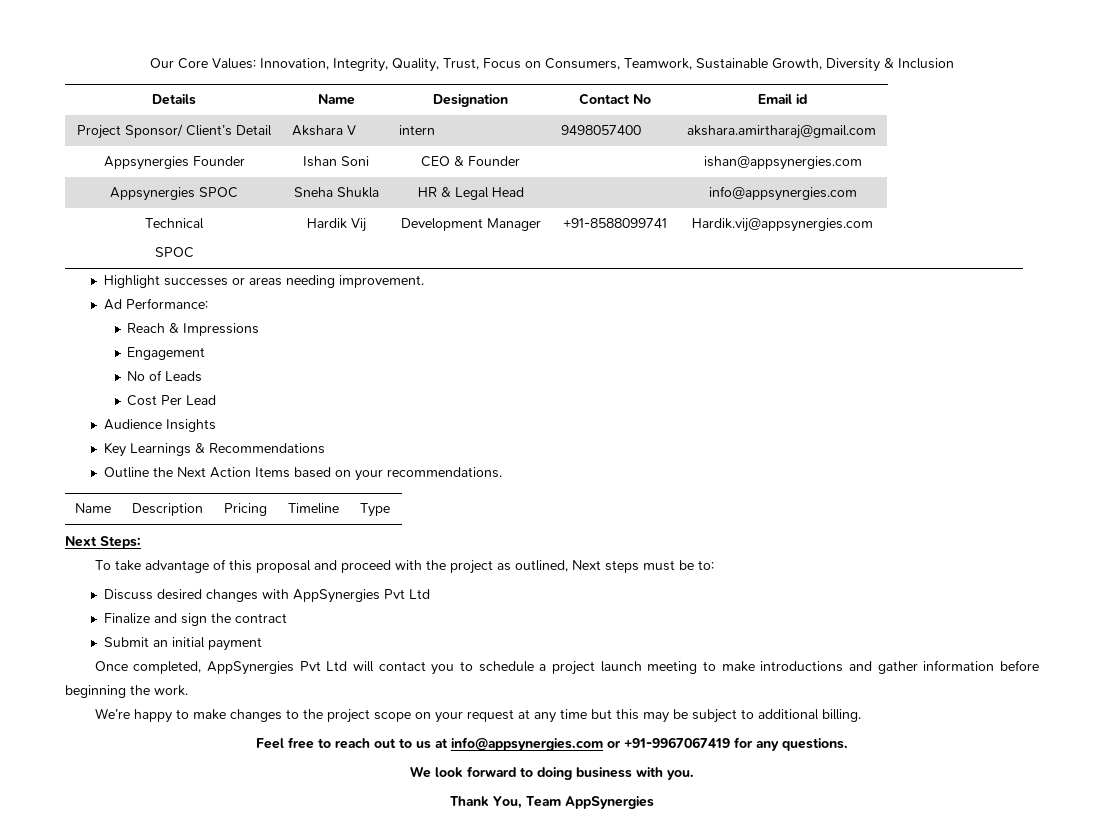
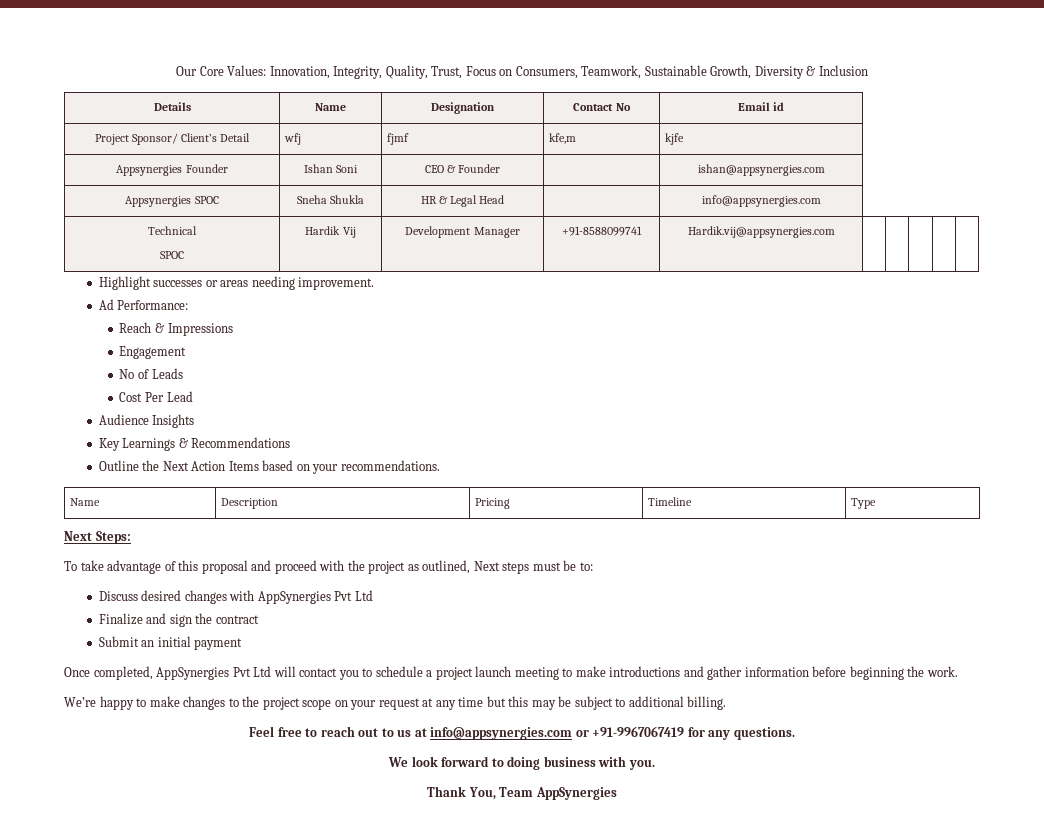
- Project Sponsor/ Client’s Detail | Akshara V | intern | 9498057400 | akshara.amirtharaj@gmail.com
+ Project Sponsor/ Client’s Detail | wfj | fjmf | kfe,m | kjfe

